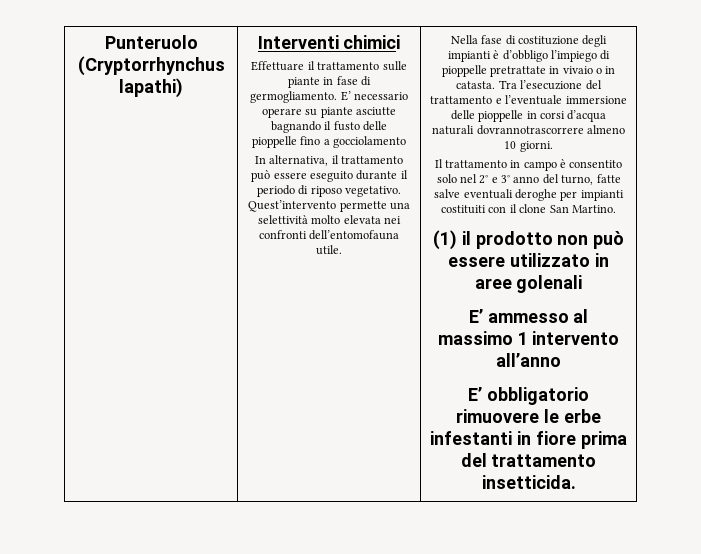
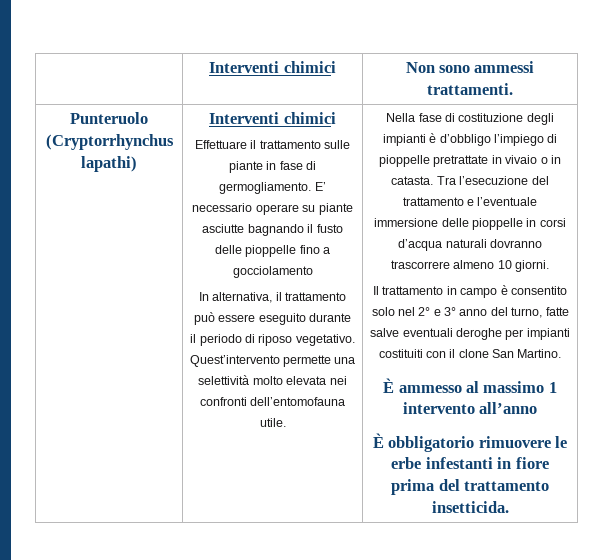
+ Interventi chimici | Non sono ammessi trattamenti.
- Tra l’esecuzione del trattamento e l’eventuale immersione delle pioppelle in corsi d’acqua naturali dovrannotrascorrere almeno 10 giorni.
+ Tra l’esecuzione del trattamento e l’eventuale immersione delle pioppelle in corsi d’acqua naturali dovranno trascorrere almeno 10 giorni.
- (1) il prodotto non può essere utilizzato in aree golenali
- E’ ammesso al massimo 1 intervento all’anno
+ È ammesso al massimo 1 intervento all’anno
- E’ obbligatorio rimuovere le erbe infestanti in fiore prima del trattamento insetticida.
+ È obbligatorio rimuovere le erbe infestanti in fiore prima del trattamento insetticida.

